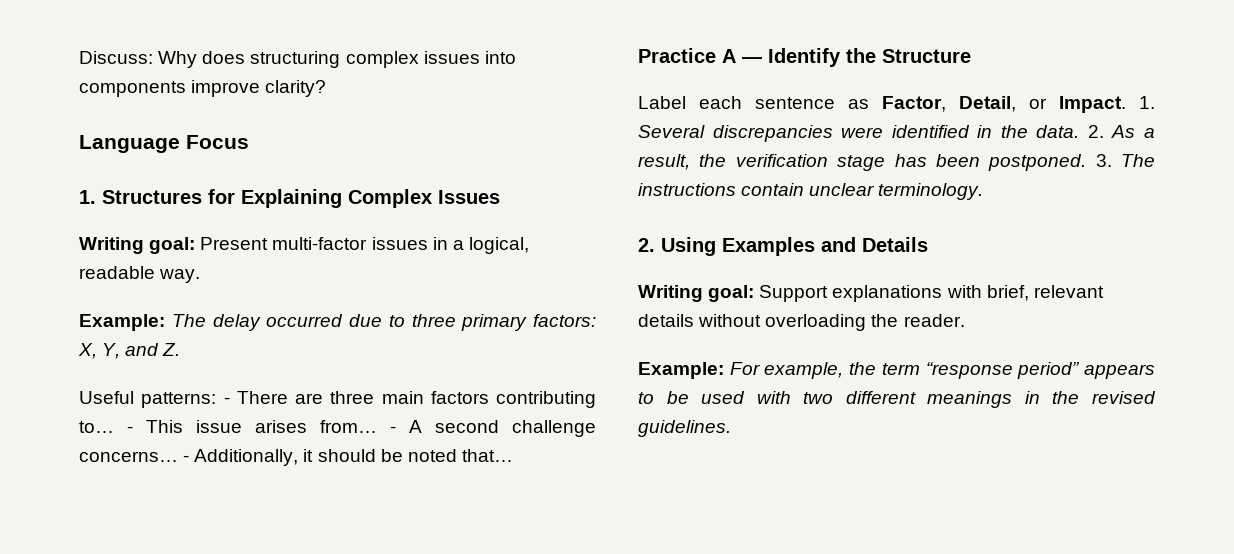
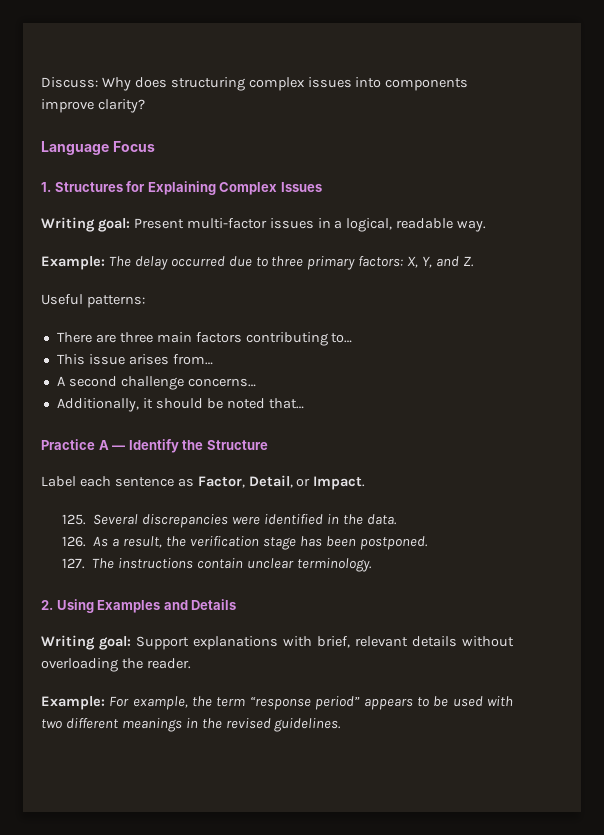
- Useful patterns: - There are three main factors contributing to… - This issue arises from… - A second challenge concerns… - Additionally, it should be noted that…
+ Useful patterns:
+ There are three main factors contributing to…
+ This issue arises from…
+ A second challenge concerns…
+ Additionally, it should be noted that…
- Label each sentence as Factor, Detail, or Impact. 1. Several discrepancies were identified in the data. 2. As a result, the verification stage has been postponed. 3. The instructions contain unclear terminology.
+ Label each sentence as Factor, Detail, or Impact.
+ 125. Several discrepancies were identified in the data.
+ 126. As a result, the verification stage has been postponed.
+ 127. The instructions contain unclear terminology.

